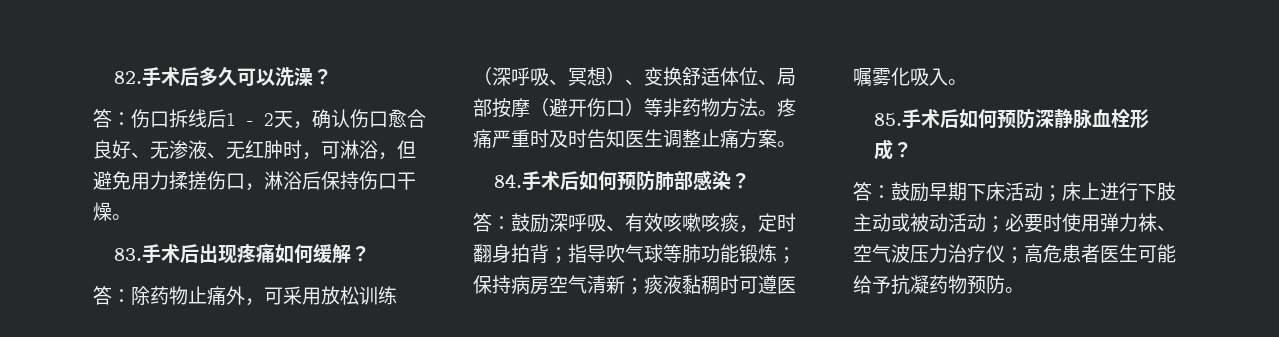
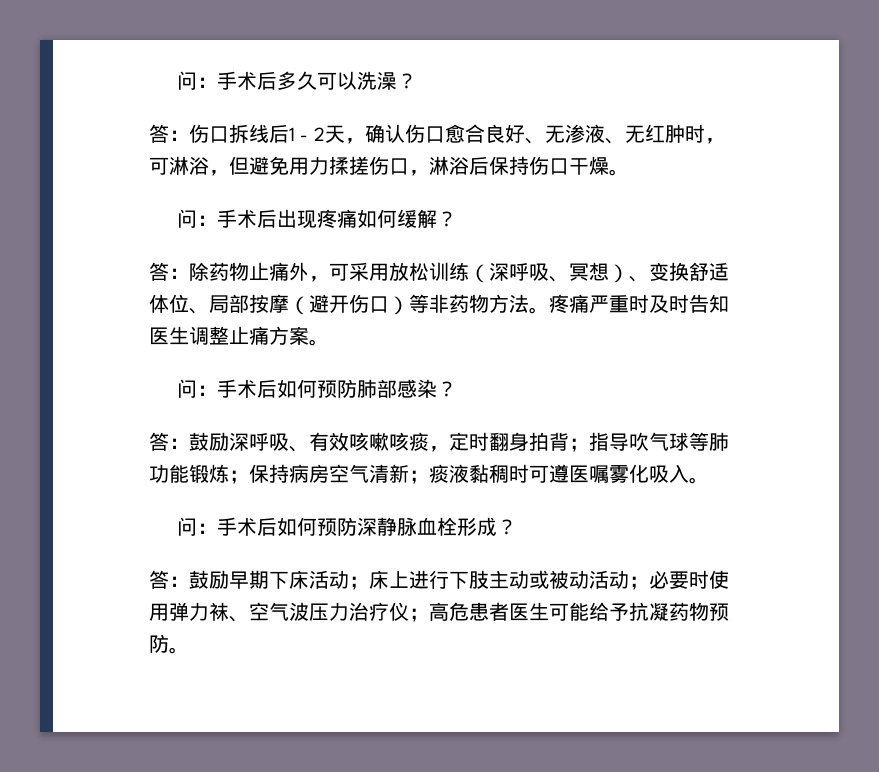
- 82.手术后多久可以洗澡？
+ 问：手术后多久可以洗澡？
- 83.手术后出现疼痛如何缓解？
+ 问：手术后出现疼痛如何缓解？
- 84.手术后如何预防肺部感染？
+ 问：手术后如何预防肺部感染？
- 85.手术后如何预防深静脉血栓形成？
+ 问：手术后如何预防深静脉血栓形成？

